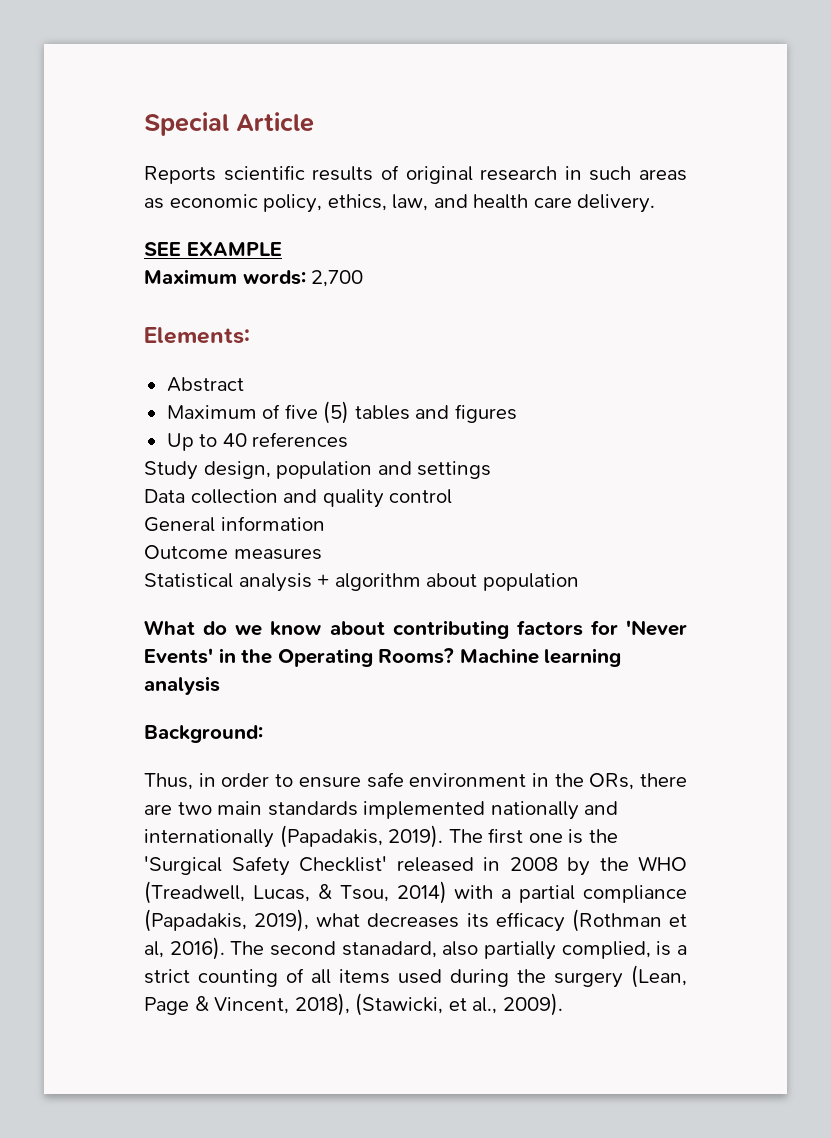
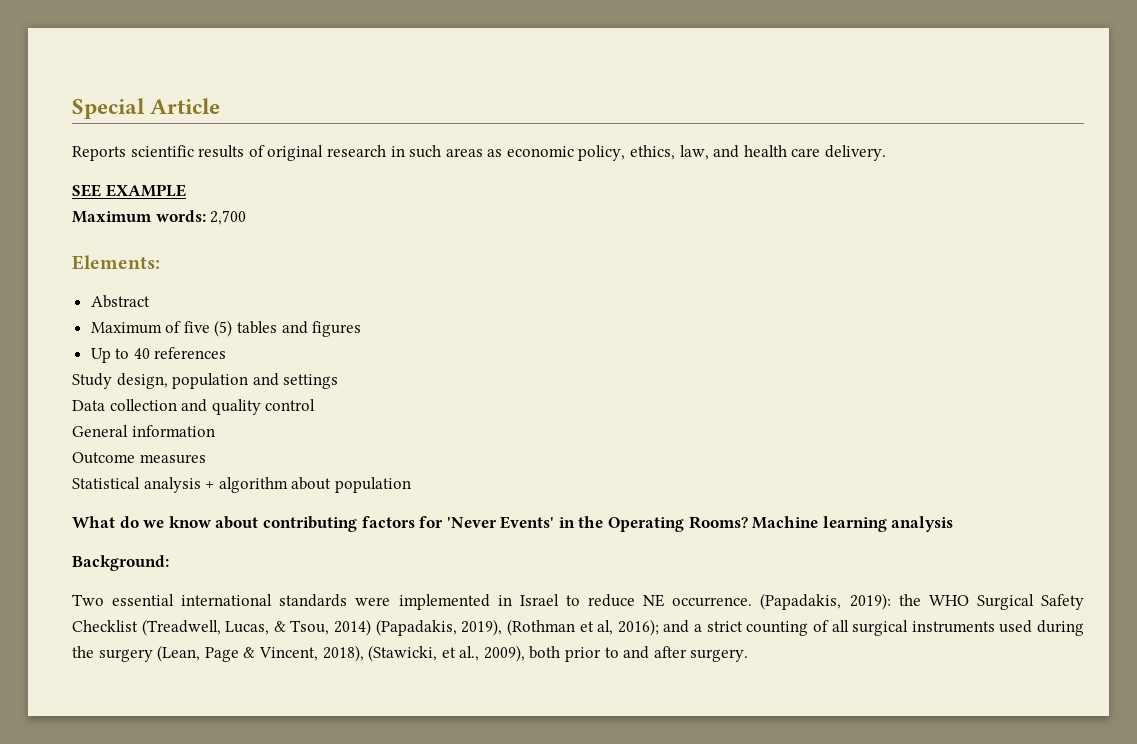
- Thus, in order to ensure safe environment in the ORs, there are two main standards implemented nationally and internationally (Papadakis, 2019). The first one is the 'Surgical Safety Checklist' released in 2008 by the WHO (Treadwell, Lucas, & Tsou, 2014) with a partial compliance (Papadakis, 2019), what decreases its efficacy (Rothman et al, 2016). The second stanadard, also partially complied, is a strict counting of all items used during the surgery (Lean, Page & Vincent, 2018), (Stawicki, et al., 2009).
+ Two essential international standards were implemented in Israel to reduce NE occurrence. (Papadakis, 2019): the WHO Surgical Safety Checklist (Treadwell, Lucas, & Tsou, 2014) (Papadakis, 2019), (Rothman et al, 2016); and a strict counting of all surgical instruments used during the surgery (Lean, Page & Vincent, 2018), (Stawicki, et al., 2009), both prior to and after surgery.

